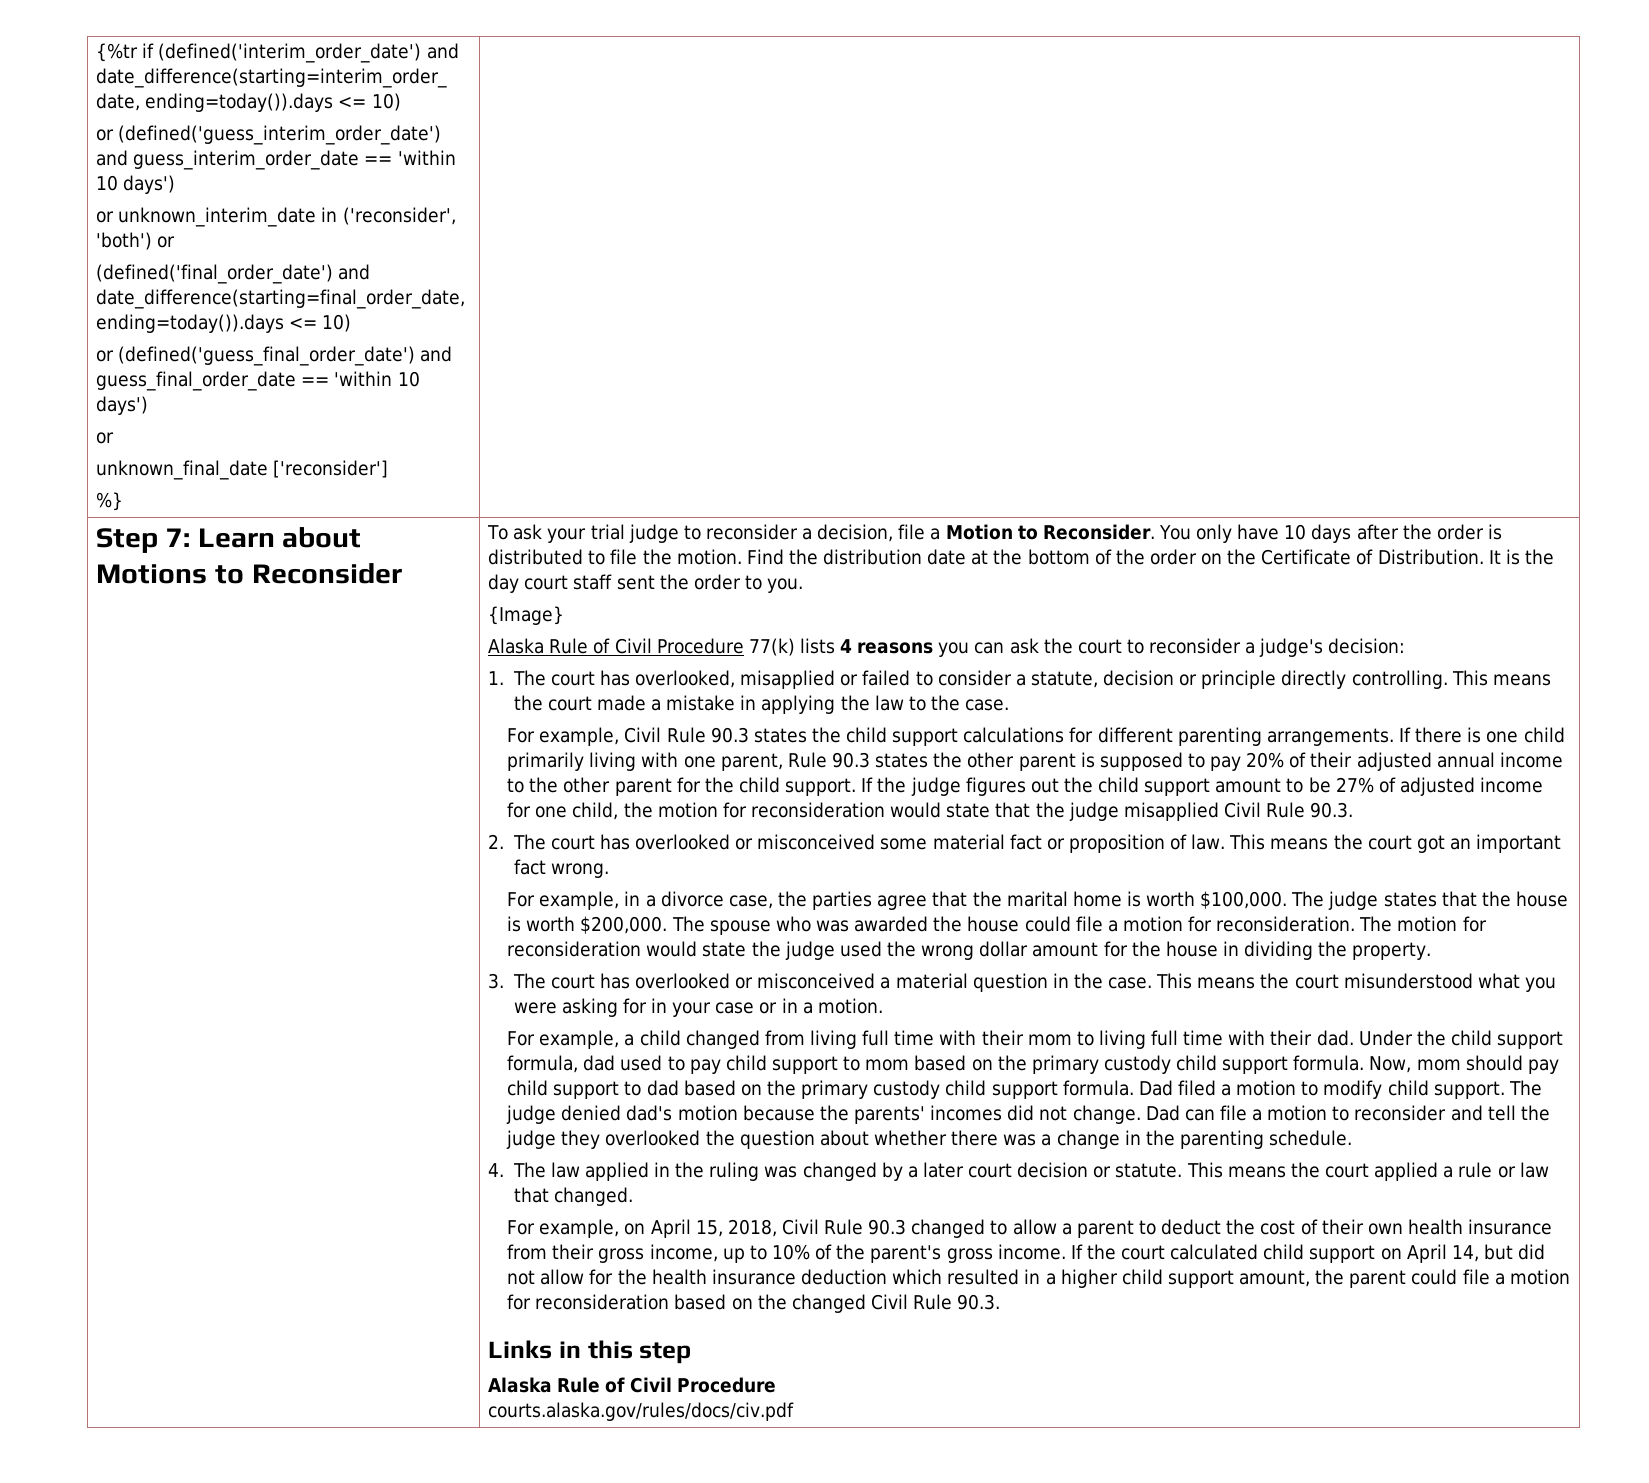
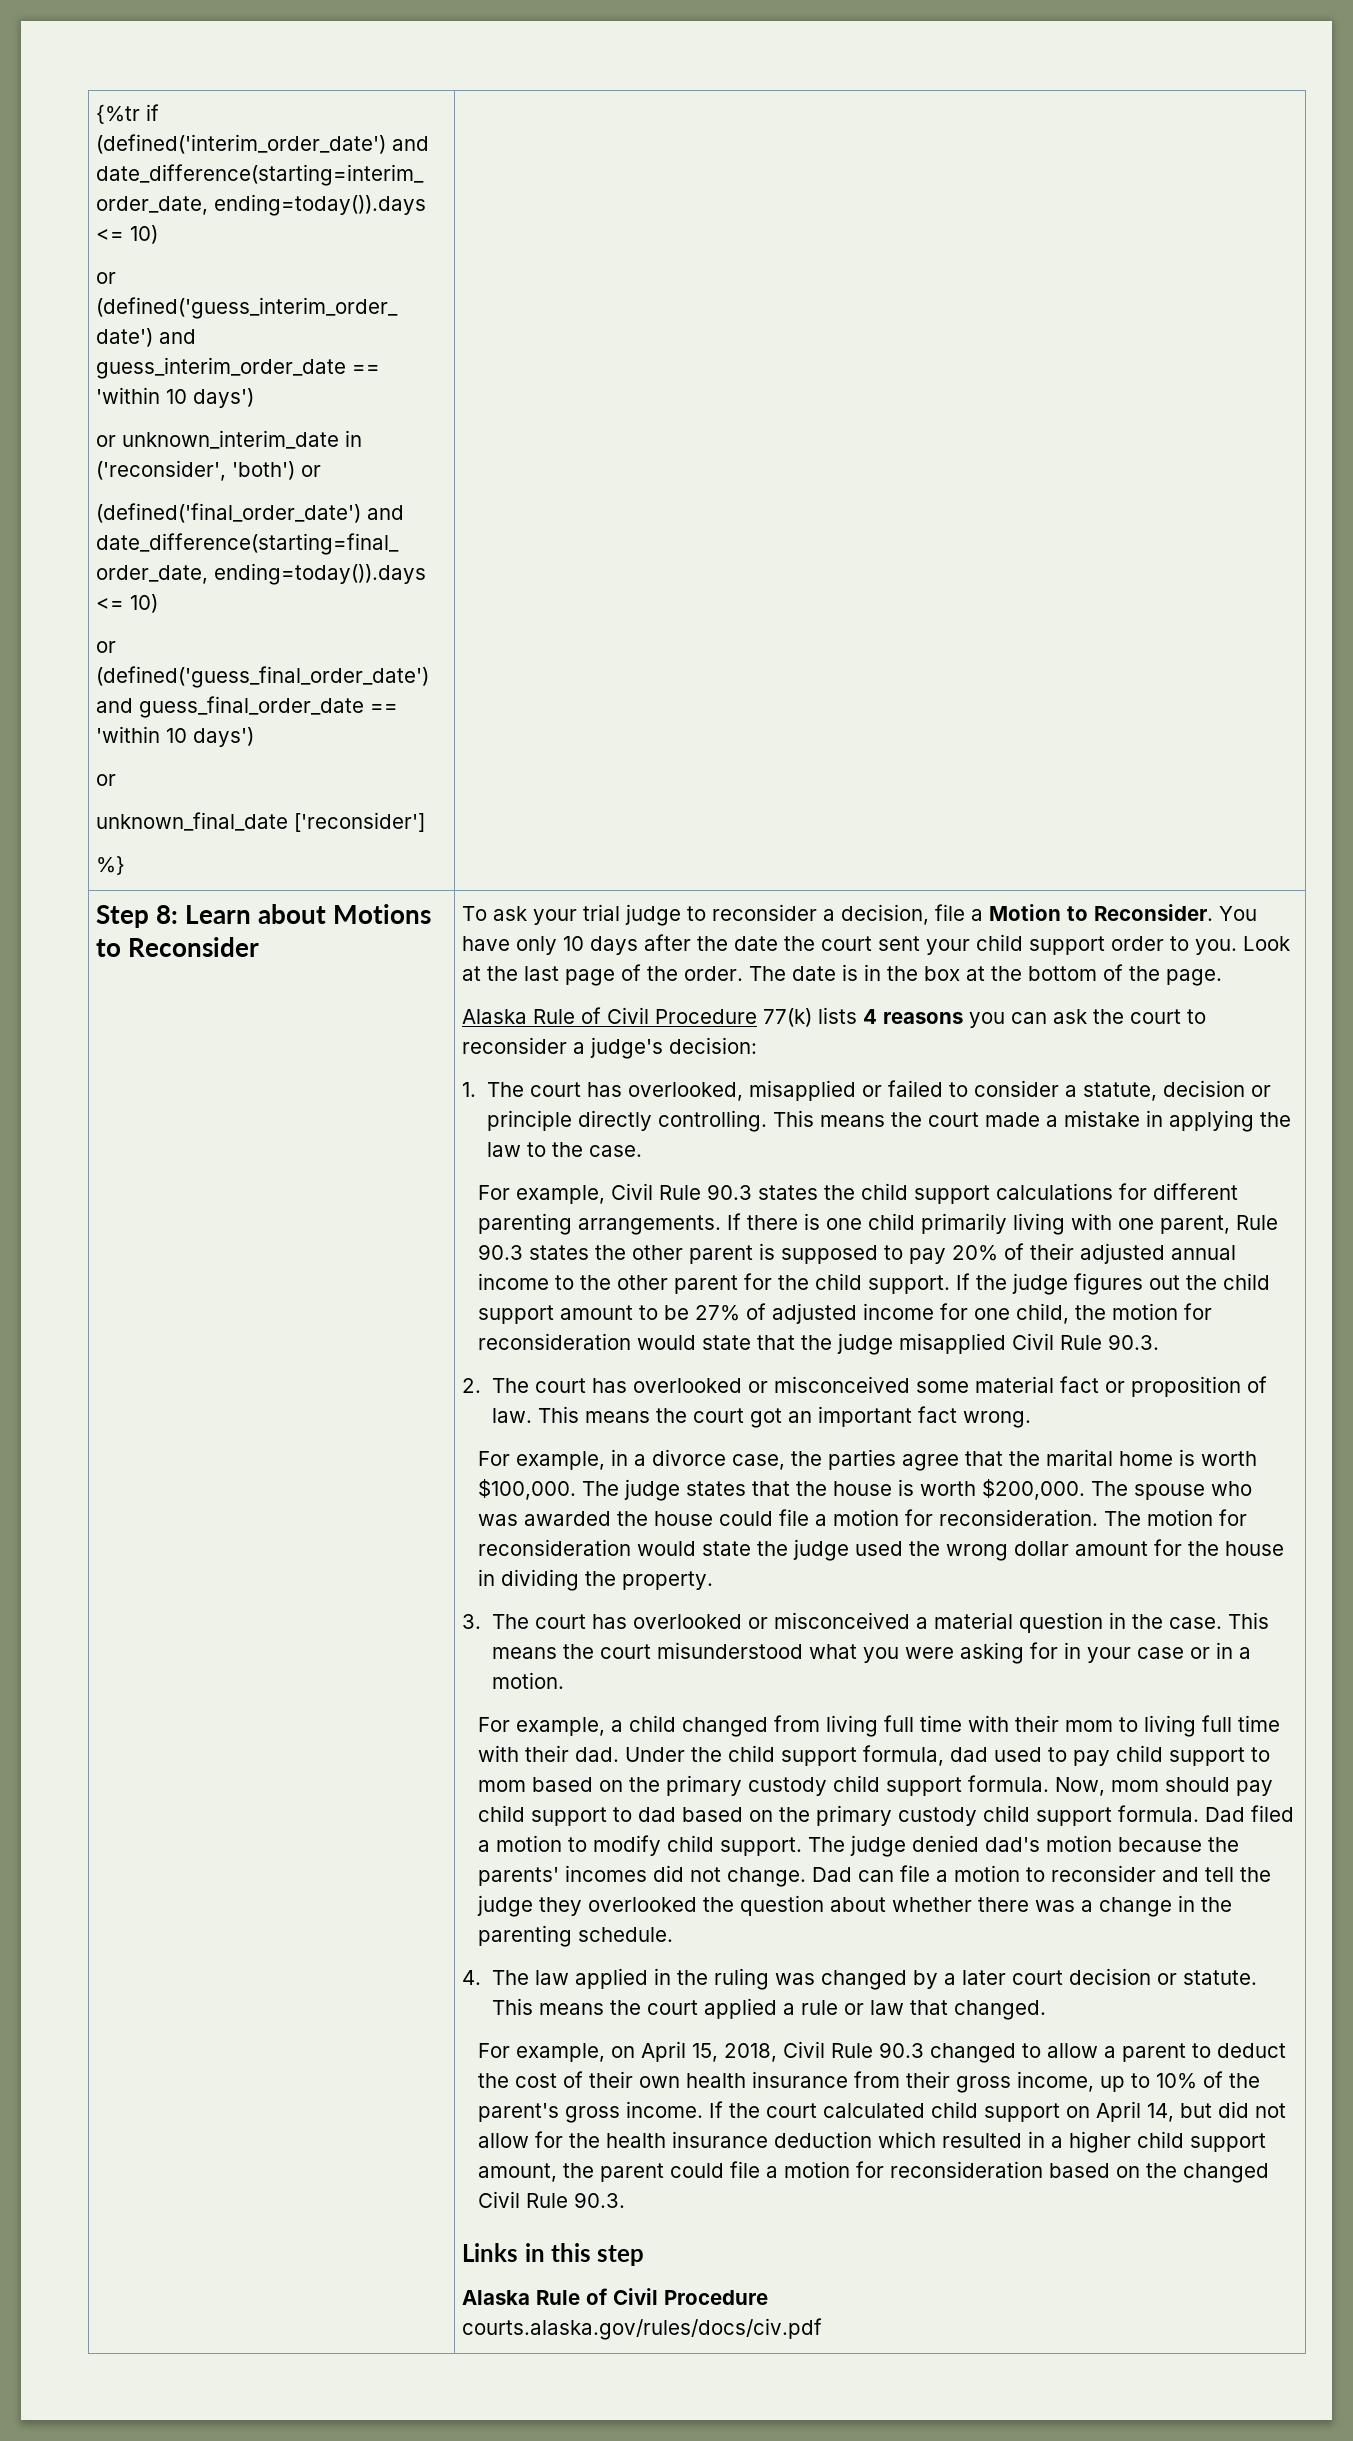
- Step 7: Learn about Motions to Reconsider
+ Step 8: Learn about Motions to Reconsider
- You only have 10 days after the order is distributed to file the motion. Find the distribution date at the bottom of the order on the Certificate of Distribution. It is the day court staff sent the order to you.
- {Image}
+ You have only 10 days after the date the court sent your child support order to you. Look at the last page of the order. The date is in the box at the bottom of the page.

